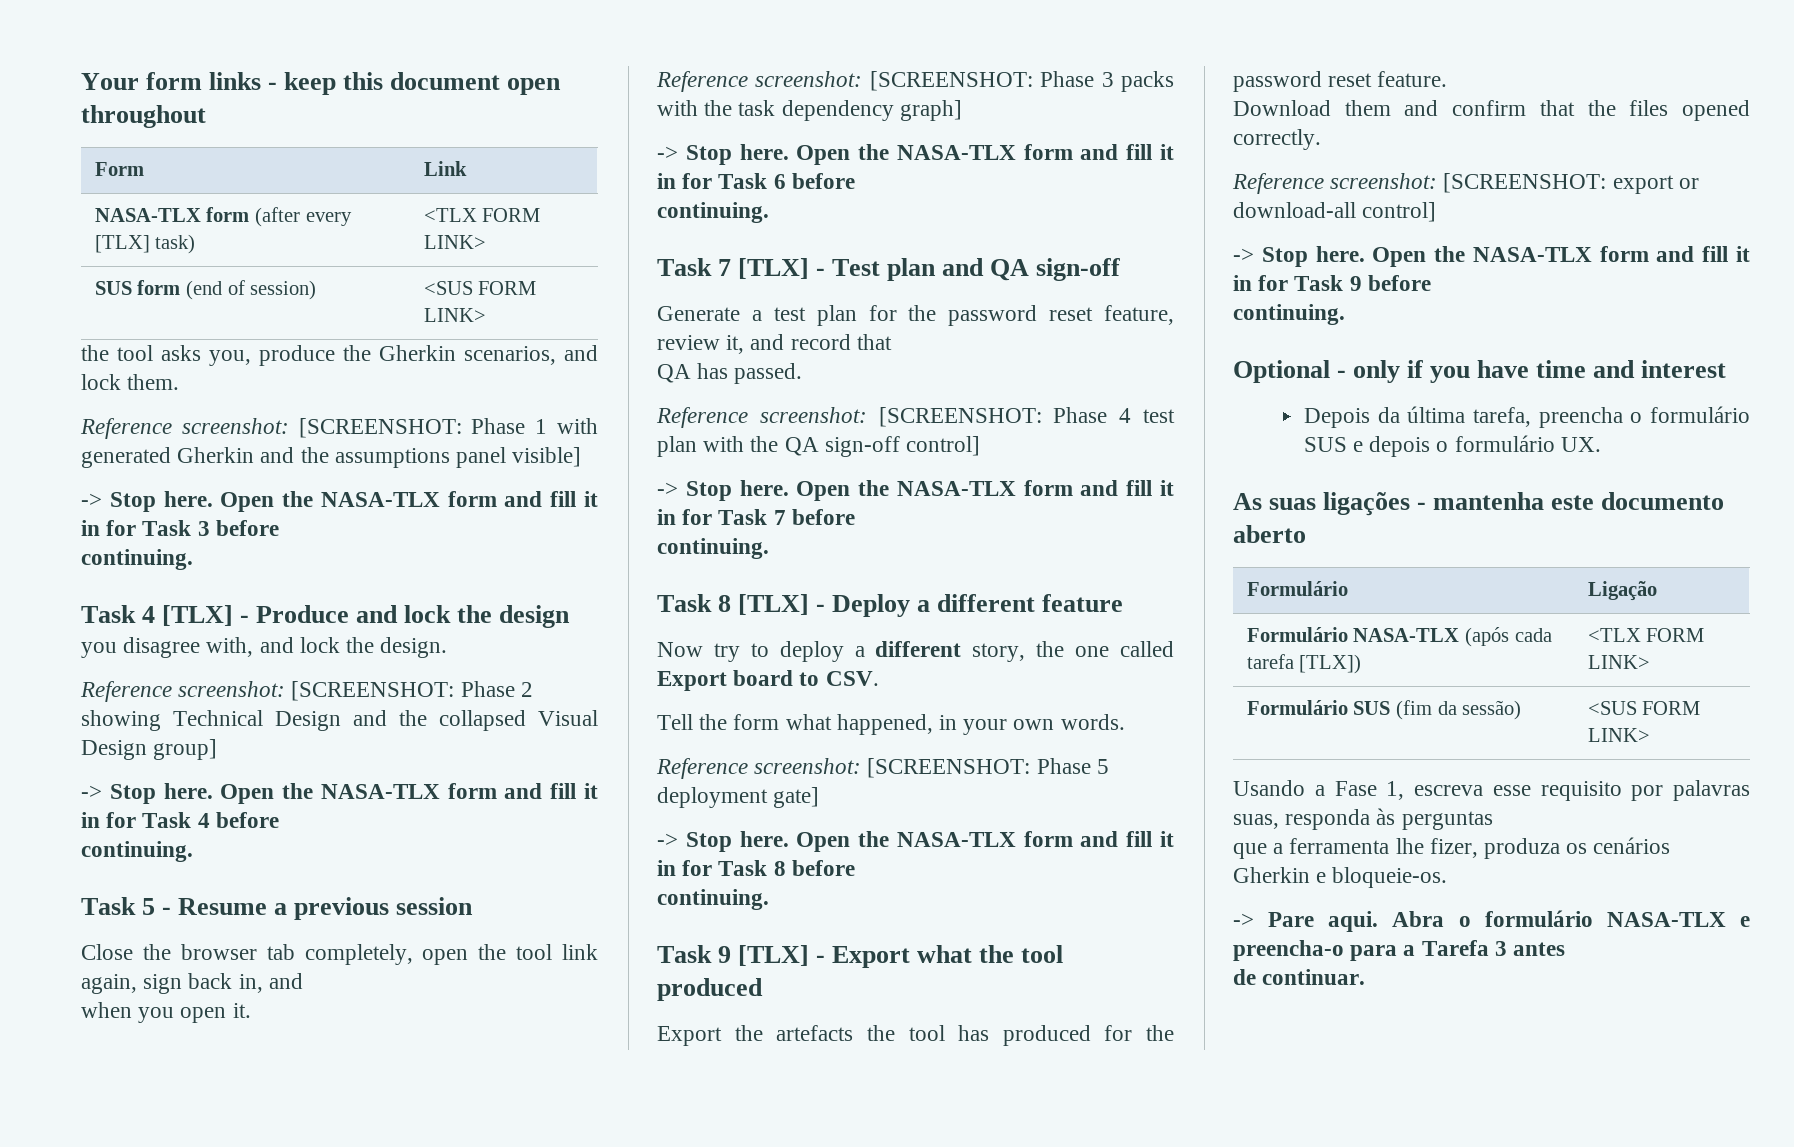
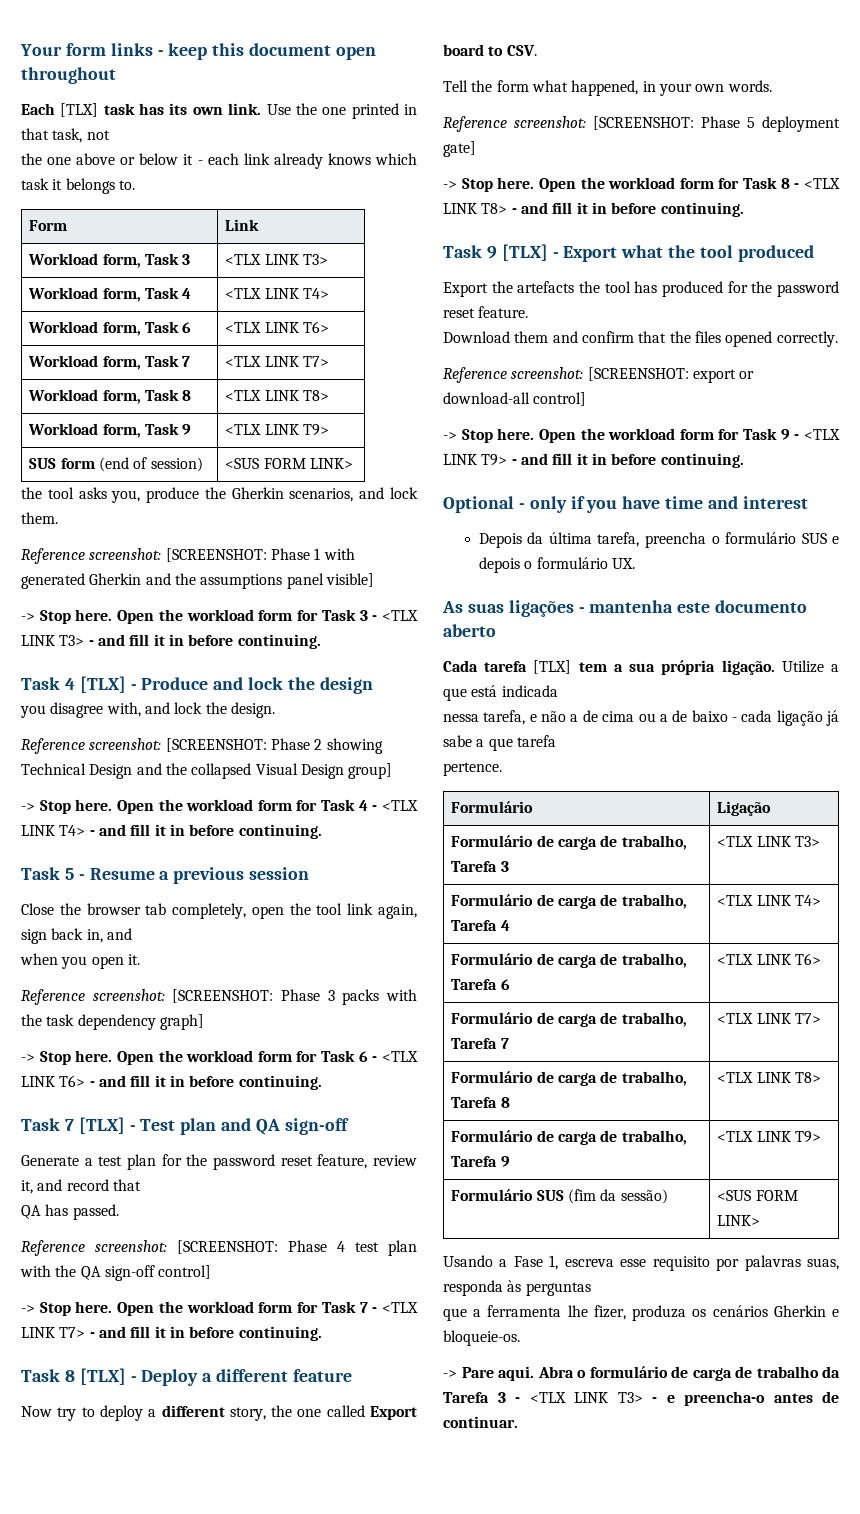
+ Each [TLX] task has its own link. Use the one printed in that task, not
+ the one above or below it - each link already knows which task it belongs to.
  Form | Link
- NASA-TLX form (after every [TLX] task) | <TLX FORM LINK>
+ Workload form, Task 3 | <TLX LINK T3>
+ Workload form, Task 4 | <TLX LINK T4>
+ Workload form, Task 6 | <TLX LINK T6>
+ Workload form, Task 7 | <TLX LINK T7>
+ Workload form, Task 8 | <TLX LINK T8>
+ Workload form, Task 9 | <TLX LINK T9>
- Open the NASA-TLX form and fill it in for Task 3 before
- continuing.
+ Open the workload form for Task 3 - <TLX LINK T3> - and fill it in before continuing.
- Open the NASA-TLX form and fill it in for Task 4 before
- continuing.
+ Open the workload form for Task 4 - <TLX LINK T4> - and fill it in before continuing.
- Open the NASA-TLX form and fill it in for Task 6 before
- continuing.
+ Open the workload form for Task 6 - <TLX LINK T6> - and fill it in before continuing.
- Open the NASA-TLX form and fill it in for Task 7 before
- continuing.
+ Open the workload form for Task 7 - <TLX LINK T7> - and fill it in before continuing.
- Open the NASA-TLX form and fill it in for Task 8 before
- continuing.
+ Open the workload form for Task 8 - <TLX LINK T8> - and fill it in before continuing.
- Open the NASA-TLX form and fill it in for Task 9 before
- continuing.
+ Open the workload form for Task 9 - <TLX LINK T9> - and fill it in before continuing.
+ Cada tarefa [TLX] tem a sua própria ligação. Utilize a que está indicada
+ nessa tarefa, e não a de cima ou a de baixo - cada ligação já sabe a que tarefa
+ pertence.
  Formulário | Ligação
- Formulário NASA-TLX (após cada tarefa [TLX]) | <TLX FORM LINK>
+ Formulário de carga de trabalho, Tarefa 3 | <TLX LINK T3>
+ Formulário de carga de trabalho, Tarefa 4 | <TLX LINK T4>
+ Formulário de carga de trabalho, Tarefa 6 | <TLX LINK T6>
+ Formulário de carga de trabalho, Tarefa 7 | <TLX LINK T7>
+ Formulário de carga de trabalho, Tarefa 8 | <TLX LINK T8>
+ Formulário de carga de trabalho, Tarefa 9 | <TLX LINK T9>
- Abra o formulário NASA-TLX e preencha-o para a Tarefa 3 antes
- de continuar.
+ Abra o formulário de carga de trabalho da Tarefa 3 - <TLX LINK T3> - e preencha-o antes de continuar.

